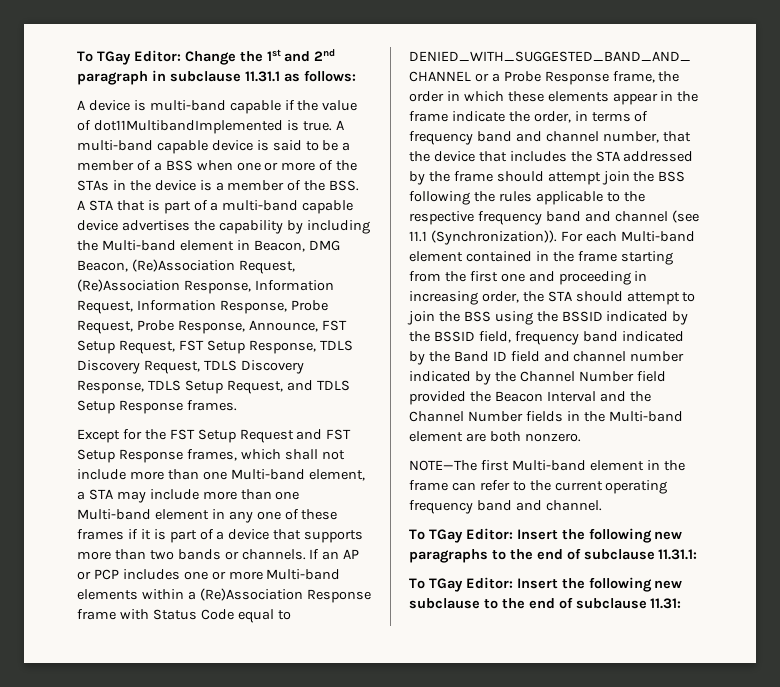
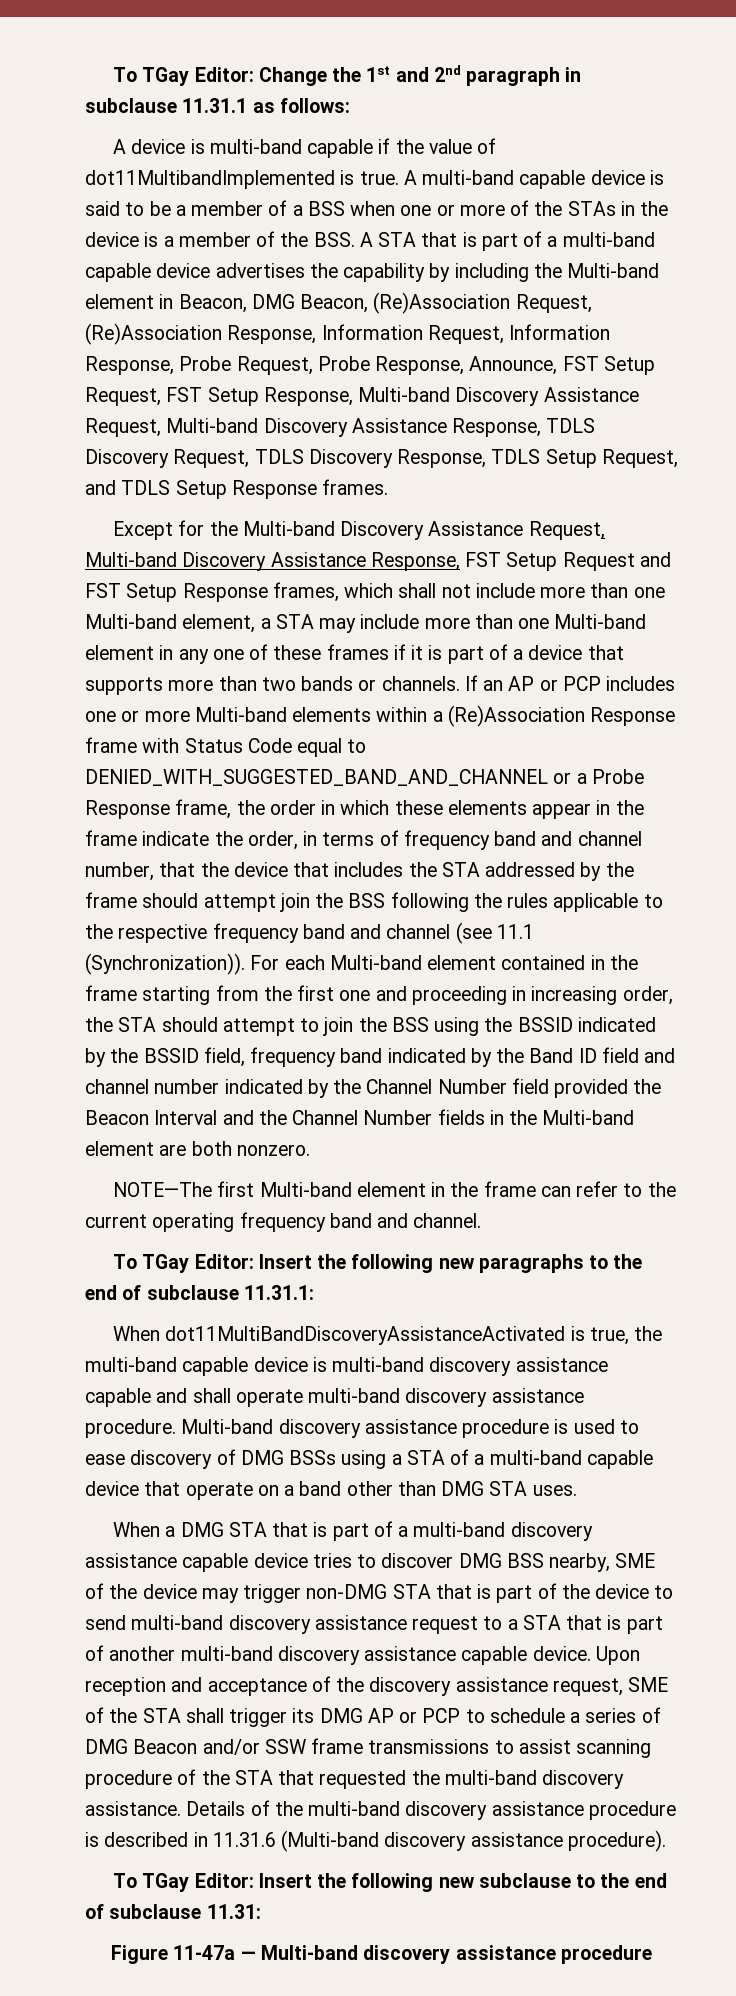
- A multi-band capable device is said to be a member of a BSS when one or more of the STAs in the device is a member of the BSS. A STA that is part of a multi-band capable device advertises the capability by including the Multi-band element in Beacon, DMG Beacon, (Re)Association Request, (Re)Association Response, Information Request, Information Response, Probe Request, Probe Response, Announce, FST Setup Request, FST Setup Response, TDLS Discovery Request, TDLS Discovery Response, TDLS Setup Request, and TDLS Setup Response frames.
+ A multi-band capable device is said to be a member of a BSS when one or more of the STAs in the device is a member of the BSS. A STA that is part of a multi-band capable device advertises the capability by including the Multi-band element in Beacon, DMG Beacon, (Re)Association Request, (Re)Association Response, Information Request, Information Response, Probe Request, Probe Response, Announce, FST Setup Request, FST Setup Response, Multi-band Discovery Assistance Request, Multi-band Discovery Assistance Response, TDLS Discovery Request, TDLS Discovery Response, TDLS Setup Request, and TDLS Setup Response frames.
- Except for the FST Setup Request and FST Setup Response frames, which shall not include more than one Multi-band element, a STA may include more than one Multi-band element in any one of these frames if it is part of a device that supports more than two bands or channels.
+ Except for the Multi-band Discovery Assistance Request, Multi-band Discovery Assistance Response, FST Setup Request and FST Setup Response frames, which shall not include more than one Multi-band element, a STA may include more than one Multi-band element in any one of these frames if it is part of a device that supports more than two bands or channels.
+ When dot11MultiBandDiscoveryAssistanceActivated is true, the multi-band capable device is multi-band discovery assistance capable and shall operate multi-band discovery assistance procedure. Multi-band discovery assistance procedure is used to ease discovery of DMG BSSs using a STA of a multi-band capable device that operate on a band other than DMG STA uses.
+ When a DMG STA that is part of a multi-band discovery assistance capable device tries to discover DMG BSS nearby, SME of the device may trigger non-DMG STA that is part of the device to send multi-band discovery assistance request to a STA that is part of another multi-band discovery assistance capable device. Upon reception and acceptance of the discovery assistance request, SME of the STA shall trigger its DMG AP or PCP to schedule a series of DMG Beacon and/or SSW frame transmissions to assist scanning procedure of the STA that requested the multi-band discovery assistance. Details of the multi-band discovery assistance procedure is described in 11.31.6 (Multi-band discovery assistance procedure).
+ Figure 11-47a — Multi-band discovery assistance procedure

